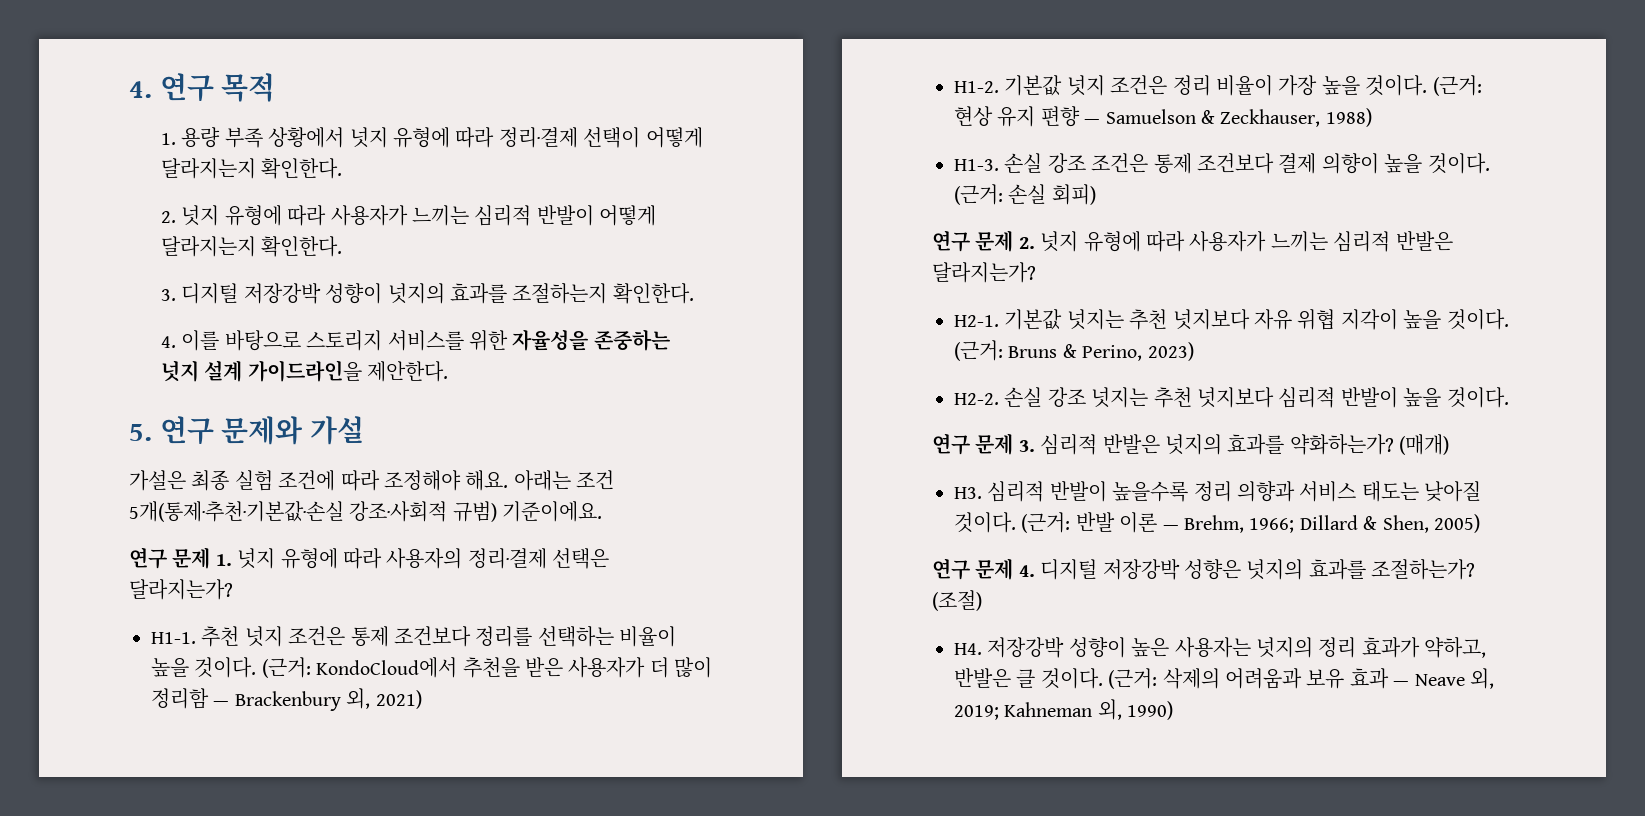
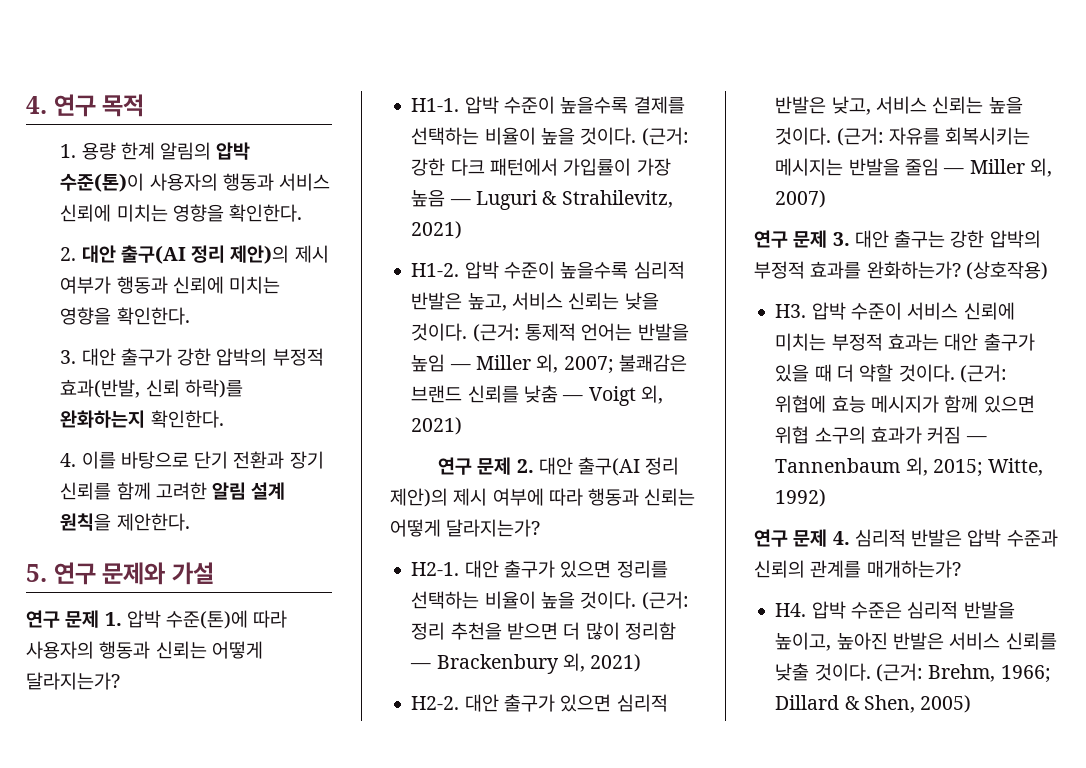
- 1. 용량 부족 상황에서 넛지 유형에 따라 정리·결제 선택이 어떻게 달라지는지 확인한다.
- 2. 넛지 유형에 따라 사용자가 느끼는 심리적 반발이 어떻게 달라지는지 확인한다.
- 3. 디지털 저장강박 성향이 넛지의 효과를 조절하는지 확인한다.
- 4. 이를 바탕으로 스토리지 서비스를 위한 자율성을 존중하는 넛지 설계 가이드라인을 제안한다.
+ 1. 용량 한계 알림의 압박 수준(톤)이 사용자의 행동과 서비스 신뢰에 미치는 영향을 확인한다.
+ 2. 대안 출구(AI 정리 제안)의 제시 여부가 행동과 신뢰에 미치는 영향을 확인한다.
+ 3. 대안 출구가 강한 압박의 부정적 효과(반발, 신뢰 하락)를 완화하는지 확인한다.
+ 4. 이를 바탕으로 단기 전환과 장기 신뢰를 함께 고려한 알림 설계 원칙을 제안한다.
- 가설은 최종 실험 조건에 따라 조정해야 해요. 아래는 조건 5개(통제·추천·기본값·손실 강조·사회적 규범) 기준이에요.
- 연구 문제 1. 넛지 유형에 따라 사용자의 정리·결제 선택은 달라지는가?
- H1-1. 추천 넛지 조건은 통제 조건보다 정리를 선택하는 비율이 높을 것이다.
+ 연구 문제 1. 압박 수준(톤)에 따라 사용자의 행동과 신뢰는 어떻게 달라지는가?
+ H1-1. 압박 수준이 높을수록 결제를 선택하는 비율이 높을 것이다. (근거: 강한 다크 패턴에서 가입률이 가장 높음 — Luguri & Strahilevitz, 2021)
+ H1-2. 압박 수준이 높을수록 심리적 반발은 높고, 서비스 신뢰는 낮을 것이다. (근거: 통제적 언어는 반발을 높임 — Miller 외, 2007; 불쾌감은 브랜드 신뢰를 낮춤 — Voigt 외, 2021)
+ 연구 문제 2. 대안 출구(AI 정리 제안)의 제시 여부에 따라 행동과 신뢰는 어떻게 달라지는가?
+ H2-1. 대안 출구가 있으면 정리를 선택하는 비율이 높을 것이다.
- (근거: KondoCloud에서 추천을 받은 사용자가 더 많이 정리함 — Brackenbury 외, 2021)
+ (근거: 정리 추천을 받으면 더 많이 정리함 — Brackenbury 외, 2021)
- H1-2. 기본값 넛지 조건은 정리 비율이 가장 높을 것이다. (근거: 현상 유지 편향 — Samuelson & Zeckhauser, 1988)
- H1-3. 손실 강조 조건은 통제 조건보다 결제 의향이 높을 것이다. (근거: 손실 회피)
- 연구 문제 2. 넛지 유형에 따라 사용자가 느끼는 심리적 반발은 달라지는가?
- H2-1. 기본값 넛지는 추천 넛지보다 자유 위협 지각이 높을 것이다. (근거: Bruns & Perino, 2023)
- H2-2. 손실 강조 넛지는 추천 넛지보다 심리적 반발이 높을 것이다.
- 연구 문제 3. 심리적 반발은 넛지의 효과를 약화하는가? (매개)
- H3. 심리적 반발이 높을수록 정리 의향과 서비스 태도는 낮아질 것이다. (근거: 반발 이론 — Brehm, 1966; Dillard & Shen, 2005)
+ H2-2. 대안 출구가 있으면 심리적 반발은 낮고, 서비스 신뢰는 높을 것이다. (근거: 자유를 회복시키는 메시지는 반발을 줄임 — Miller 외, 2007)
+ 연구 문제 3. 대안 출구는 강한 압박의 부정적 효과를 완화하는가? (상호작용)
+ H3. 압박 수준이 서비스 신뢰에 미치는 부정적 효과는 대안 출구가 있을 때 더 약할 것이다. (근거: 위협에 효능 메시지가 함께 있으면 위협 소구의 효과가 커짐 — Tannenbaum 외, 2015; Witte, 1992)
+ 연구 문제 4. 심리적 반발은 압박 수준과 신뢰의 관계를 매개하는가?
+ H4. 압박 수준은 심리적 반발을 높이고, 높아진 반발은 서비스 신뢰를 낮출 것이다. (근거: Brehm, 1966; Dillard & Shen, 2005)
- 연구 문제 4. 디지털 저장강박 성향은 넛지의 효과를 조절하는가? (조절)
- H4. 저장강박 성향이 높은 사용자는 넛지의 정리 효과가 약하고, 반발은 클 것이다. (근거: 삭제의 어려움과 보유 효과 — Neave 외, 2019; Kahneman 외, 1990)

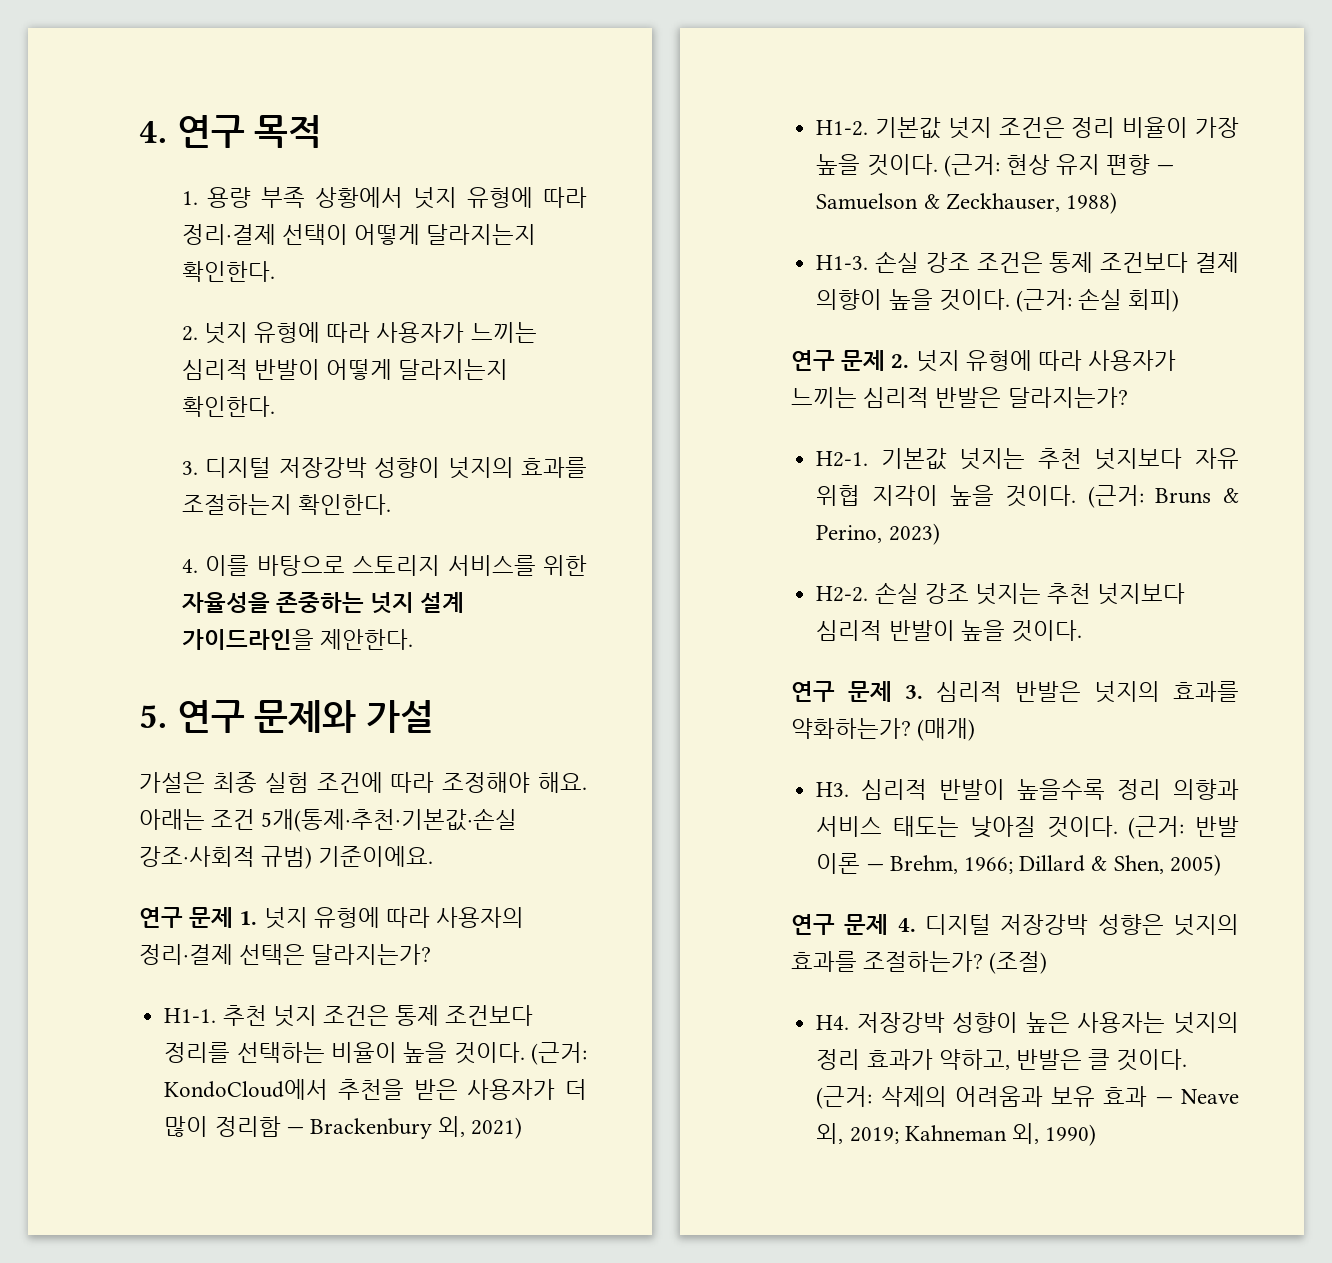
- 1. 용량 한계 알림의 압박 수준(톤)이 사용자의 행동과 서비스 신뢰에 미치는 영향을 확인한다.
- 2. 대안 출구(AI 정리 제안)의 제시 여부가 행동과 신뢰에 미치는 영향을 확인한다.
- 3. 대안 출구가 강한 압박의 부정적 효과(반발, 신뢰 하락)를 완화하는지 확인한다.
- 4. 이를 바탕으로 단기 전환과 장기 신뢰를 함께 고려한 알림 설계 원칙을 제안한다.
+ 1. 용량 부족 상황에서 넛지 유형에 따라 정리·결제 선택이 어떻게 달라지는지 확인한다.
+ 2. 넛지 유형에 따라 사용자가 느끼는 심리적 반발이 어떻게 달라지는지 확인한다.
+ 3. 디지털 저장강박 성향이 넛지의 효과를 조절하는지 확인한다.
+ 4. 이를 바탕으로 스토리지 서비스를 위한 자율성을 존중하는 넛지 설계 가이드라인을 제안한다.
- 연구 문제 1. 압박 수준(톤)에 따라 사용자의 행동과 신뢰는 어떻게 달라지는가?
- H1-1. 압박 수준이 높을수록 결제를 선택하는 비율이 높을 것이다. (근거: 강한 다크 패턴에서 가입률이 가장 높음 — Luguri & Strahilevitz, 2021)
- H1-2. 압박 수준이 높을수록 심리적 반발은 높고, 서비스 신뢰는 낮을 것이다. (근거: 통제적 언어는 반발을 높임 — Miller 외, 2007; 불쾌감은 브랜드 신뢰를 낮춤 — Voigt 외, 2021)
- 연구 문제 2. 대안 출구(AI 정리 제안)의 제시 여부에 따라 행동과 신뢰는 어떻게 달라지는가?
- H2-1. 대안 출구가 있으면 정리를 선택하는 비율이 높을 것이다.
+ 가설은 최종 실험 조건에 따라 조정해야 해요. 아래는 조건 5개(통제·추천·기본값·손실 강조·사회적 규범) 기준이에요.
+ 연구 문제 1. 넛지 유형에 따라 사용자의 정리·결제 선택은 달라지는가?
+ H1-1. 추천 넛지 조건은 통제 조건보다 정리를 선택하는 비율이 높을 것이다.
- (근거: 정리 추천을 받으면 더 많이 정리함 — Brackenbury 외, 2021)
+ (근거: KondoCloud에서 추천을 받은 사용자가 더 많이 정리함 — Brackenbury 외, 2021)
- H2-2. 대안 출구가 있으면 심리적 반발은 낮고, 서비스 신뢰는 높을 것이다. (근거: 자유를 회복시키는 메시지는 반발을 줄임 — Miller 외, 2007)
- 연구 문제 3. 대안 출구는 강한 압박의 부정적 효과를 완화하는가? (상호작용)
- H3. 압박 수준이 서비스 신뢰에 미치는 부정적 효과는 대안 출구가 있을 때 더 약할 것이다. (근거: 위협에 효능 메시지가 함께 있으면 위협 소구의 효과가 커짐 — Tannenbaum 외, 2015; Witte, 1992)
- 연구 문제 4. 심리적 반발은 압박 수준과 신뢰의 관계를 매개하는가?
- H4. 압박 수준은 심리적 반발을 높이고, 높아진 반발은 서비스 신뢰를 낮출 것이다. (근거: Brehm, 1966; Dillard & Shen, 2005)
+ H1-2. 기본값 넛지 조건은 정리 비율이 가장 높을 것이다. (근거: 현상 유지 편향 — Samuelson & Zeckhauser, 1988)
+ H1-3. 손실 강조 조건은 통제 조건보다 결제 의향이 높을 것이다. (근거: 손실 회피)
+ 연구 문제 2. 넛지 유형에 따라 사용자가 느끼는 심리적 반발은 달라지는가?
+ H2-1. 기본값 넛지는 추천 넛지보다 자유 위협 지각이 높을 것이다. (근거: Bruns & Perino, 2023)
+ H2-2. 손실 강조 넛지는 추천 넛지보다 심리적 반발이 높을 것이다.
+ 연구 문제 3. 심리적 반발은 넛지의 효과를 약화하는가? (매개)
+ H3. 심리적 반발이 높을수록 정리 의향과 서비스 태도는 낮아질 것이다. (근거: 반발 이론 — Brehm, 1966; Dillard & Shen, 2005)
+ 연구 문제 4. 디지털 저장강박 성향은 넛지의 효과를 조절하는가? (조절)
+ H4. 저장강박 성향이 높은 사용자는 넛지의 정리 효과가 약하고, 반발은 클 것이다. (근거: 삭제의 어려움과 보유 효과 — Neave 외, 2019; Kahneman 외, 1990)

